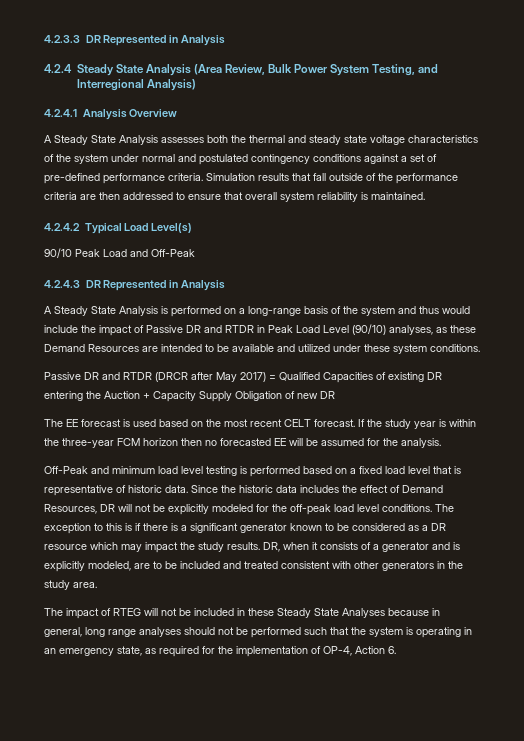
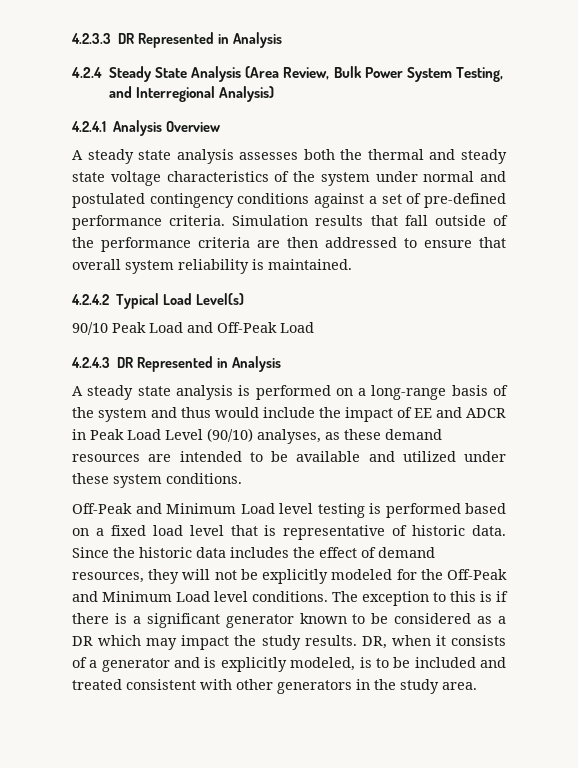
- A Steady State Analysis assesses both the thermal and steady state voltage characteristics of the system under normal and postulated contingency conditions against a set of pre-defined performance criteria.
+ A steady state analysis assesses both the thermal and steady state voltage characteristics of the system under normal and postulated contingency conditions against a set of pre-defined performance criteria.
- 90/10 Peak Load and Off-Peak
+ 90/10 Peak Load and Off-Peak Load
- A Steady State Analysis is performed on a long-range basis of the system and thus would include the impact of Passive DR and RTDR in Peak Load Level (90/10) analyses, as these Demand Resources are intended to be available and utilized under these system conditions.
+ A steady state analysis is performed on a long-range basis of the system and thus would include the impact of EE and ADCR in Peak Load Level (90/10) analyses, as these demand resources are intended to be available and utilized under these system conditions.
- Passive DR and RTDR (DRCR after May 2017) = Qualified Capacities of existing DR entering the Auction + Capacity Supply Obligation of new DR
- The EE forecast is used based on the most recent CELT forecast. If the study year is within the three-year FCM horizon then no forecasted EE will be assumed for the analysis.
- Off-Peak and minimum load level testing is performed based on a fixed load level that is representative of historic data.
+ Off-Peak and Minimum Load level testing is performed based on a fixed load level that is representative of historic data.
- Since the historic data includes the effect of Demand Resources, DR will not be explicitly modeled for the off-peak load level conditions.
+ Since the historic data includes the effect of demand resources, they will not be explicitly modeled for the Off-Peak and Minimum Load level conditions.
- The exception to this is if there is a significant generator known to be considered as a DR resource which may impact the study results.
+ The exception to this is if there is a significant generator known to be considered as a DR which may impact the study results.
- DR, when it consists of a generator and is explicitly modeled, are to be included and treated consistent with other generators in the study area.
+ DR, when it consists of a generator and is explicitly modeled, is to be included and treated consistent with other generators in the study area.
- The impact of RTEG will not be included in these Steady State Analyses because in general, long range analyses should not be performed such that the system is operating in an emergency state, as required for the implementation of OP-4, Action 6.

